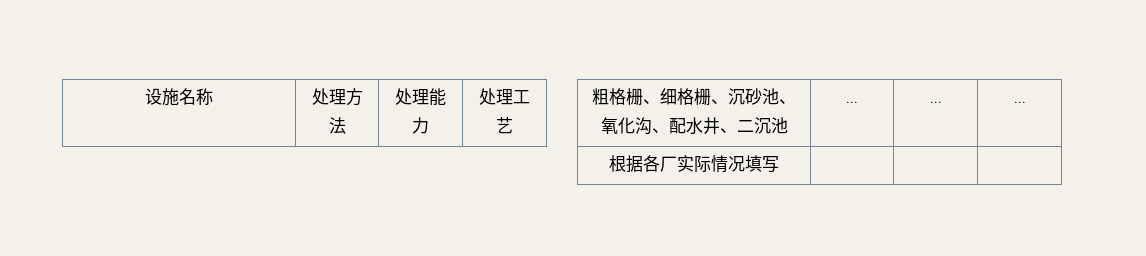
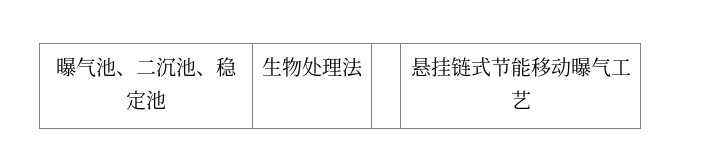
- 设施名称 | 处理方法 | 处理能力 | 处理工艺
- 粗格栅、细格栅、沉砂池、氧化沟、配水井、二沉池 | ... | ... | ...
- 根据各厂实际情况填写 | | |
+ 曝气池、二沉池、稳定池 | 生物处理法 | | 悬挂链式节能移动曝气工艺

